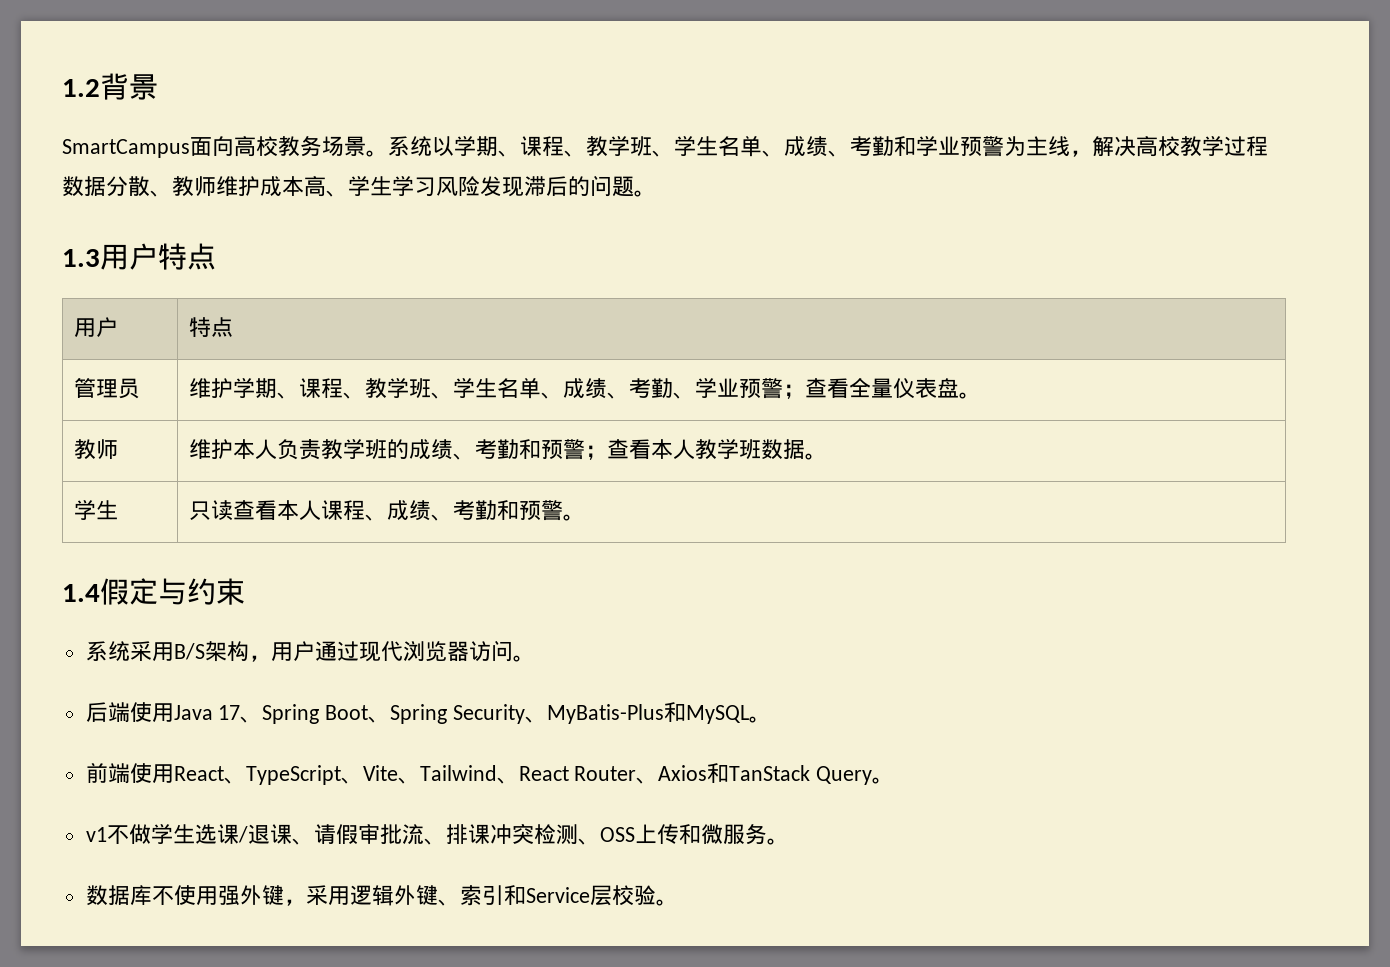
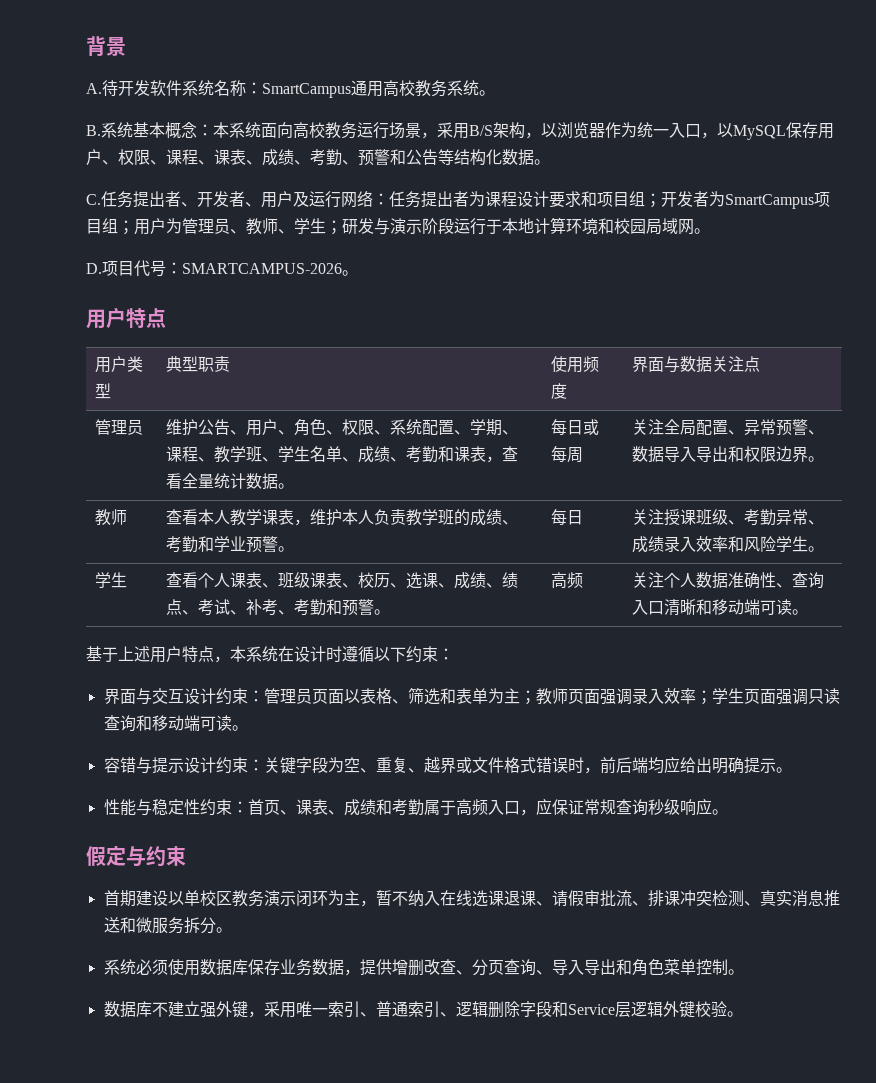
- 1.2背景
+ 背景
- SmartCampus面向高校教务场景。系统以学期、课程、教学班、学生名单、成绩、考勤和学业预警为主线，解决高校教学过程数据分散、教师维护成本高、学生学习风险发现滞后的问题。
- 1.3用户特点
- 用户 | 特点
- 管理员 | 维护学期、课程、教学班、学生名单、成绩、考勤、学业预警；查看全量仪表盘。
- 教师 | 维护本人负责教学班的成绩、考勤和预警；查看本人教学班数据。
- 学生 | 只读查看本人课程、成绩、考勤和预警。
- 1.4假定与约束
- 系统采用B/S架构，用户通过现代浏览器访问。
- 后端使用Java 17、Spring Boot、Spring Security、MyBatis-Plus和MySQL。
- 前端使用React、TypeScript、Vite、Tailwind、React Router、Axios和TanStack Query。
- v1不做学生选课/退课、请假审批流、排课冲突检测、OSS上传和微服务。
+ A.待开发软件系统名称：SmartCampus通用高校教务系统。
+ B.系统基本概念：本系统面向高校教务运行场景，采用B/S架构，以浏览器作为统一入口，以MySQL保存用户、权限、课程、课表、成绩、考勤、预警和公告等结构化数据。
+ C.任务提出者、开发者、用户及运行网络：任务提出者为课程设计要求和项目组；开发者为SmartCampus项目组；用户为管理员、教师、学生；研发与演示阶段运行于本地计算环境和校园局域网。
+ D.项目代号：SMARTCAMPUS-2026。
+ 用户特点
+ 用户类型 | 典型职责 | 使用频度 | 界面与数据关注点
+ 管理员 | 维护公告、用户、角色、权限、系统配置、学期、课程、教学班、学生名单、成绩、考勤和课表，查看全量统计数据。 | 每日或每周 | 关注全局配置、异常预警、数据导入导出和权限边界。
+ 教师 | 查看本人教学课表，维护本人负责教学班的成绩、考勤和学业预警。 | 每日 | 关注授课班级、考勤异常、成绩录入效率和风险学生。
+ 学生 | 查看个人课表、班级课表、校历、选课、成绩、绩点、考试、补考、考勤和预警。 | 高频 | 关注个人数据准确性、查询入口清晰和移动端可读。
+ 基于上述用户特点，本系统在设计时遵循以下约束：
+ 界面与交互设计约束：管理员页面以表格、筛选和表单为主；教师页面强调录入效率；学生页面强调只读查询和移动端可读。
+ 容错与提示设计约束：关键字段为空、重复、越界或文件格式错误时，前后端均应给出明确提示。
+ 性能与稳定性约束：首页、课表、成绩和考勤属于高频入口，应保证常规查询秒级响应。
+ 假定与约束
+ 首期建设以单校区教务演示闭环为主，暂不纳入在线选课退课、请假审批流、排课冲突检测、真实消息推送和微服务拆分。
+ 系统必须使用数据库保存业务数据，提供增删改查、分页查询、导入导出和角色菜单控制。
- 数据库不使用强外键，采用逻辑外键、索引和Service层校验。
+ 数据库不建立强外键，采用唯一索引、普通索引、逻辑删除字段和Service层逻辑外键校验。

